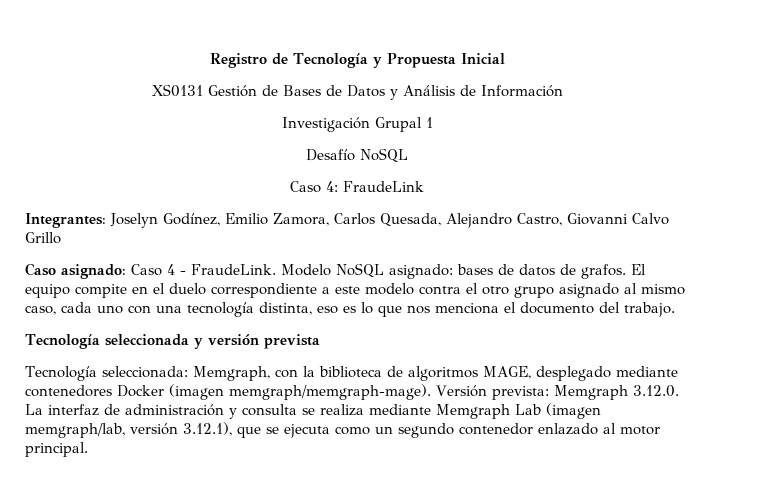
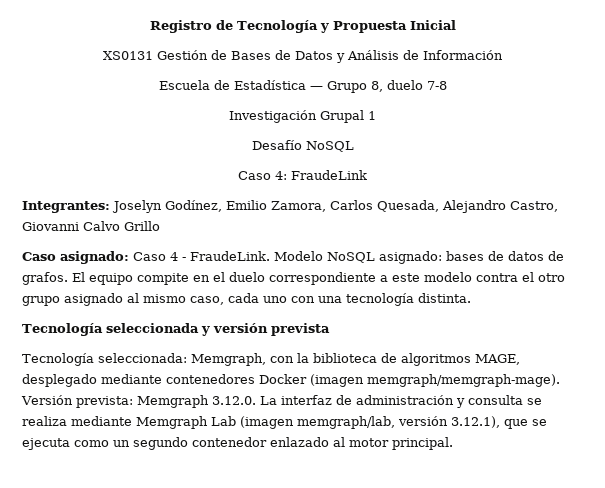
+ Escuela de Estadística — Grupo 8, duelo 7-8
- El equipo compite en el duelo correspondiente a este modelo contra el otro grupo asignado al mismo caso, cada uno con una tecnología distinta, eso es lo que nos menciona el documento del trabajo.
+ El equipo compite en el duelo correspondiente a este modelo contra el otro grupo asignado al mismo caso, cada uno con una tecnología distinta.

